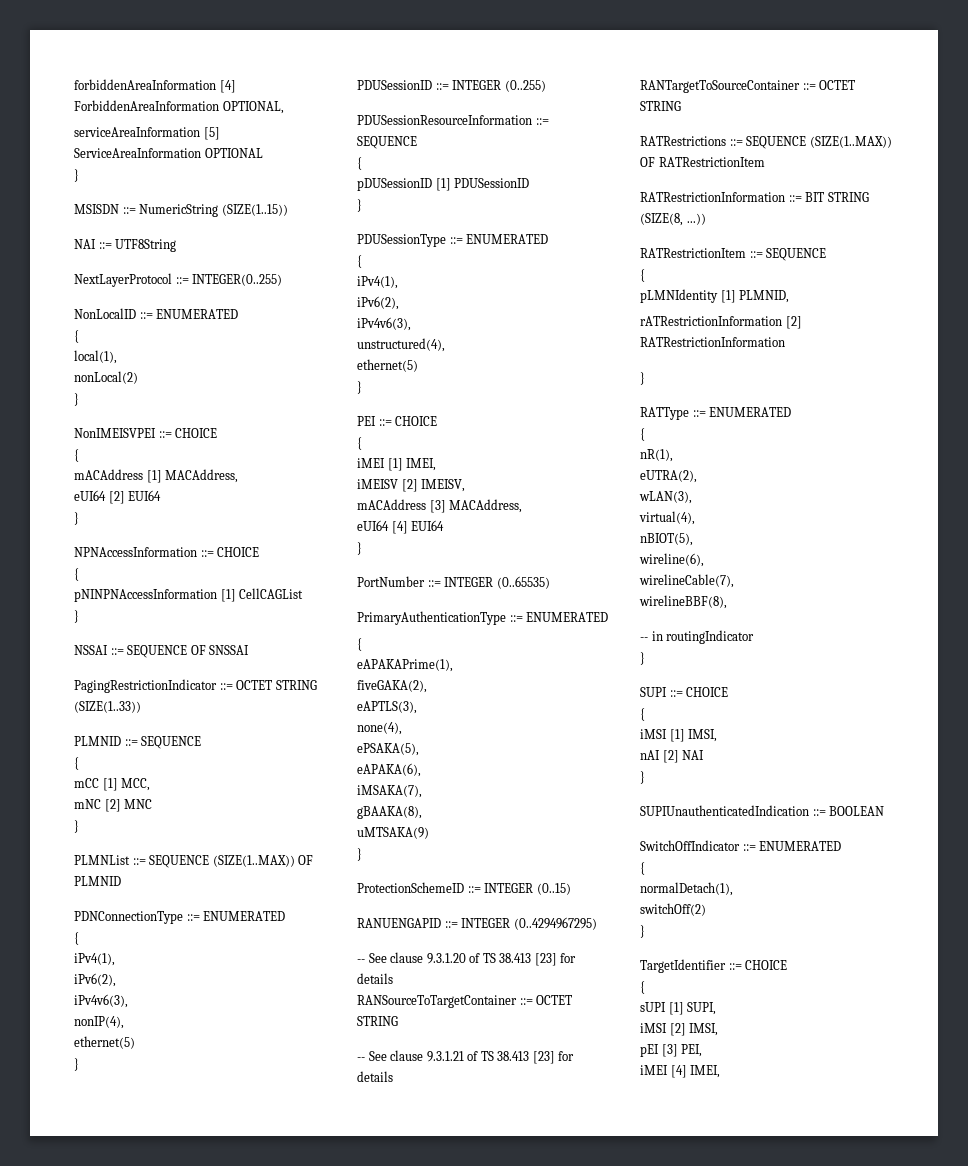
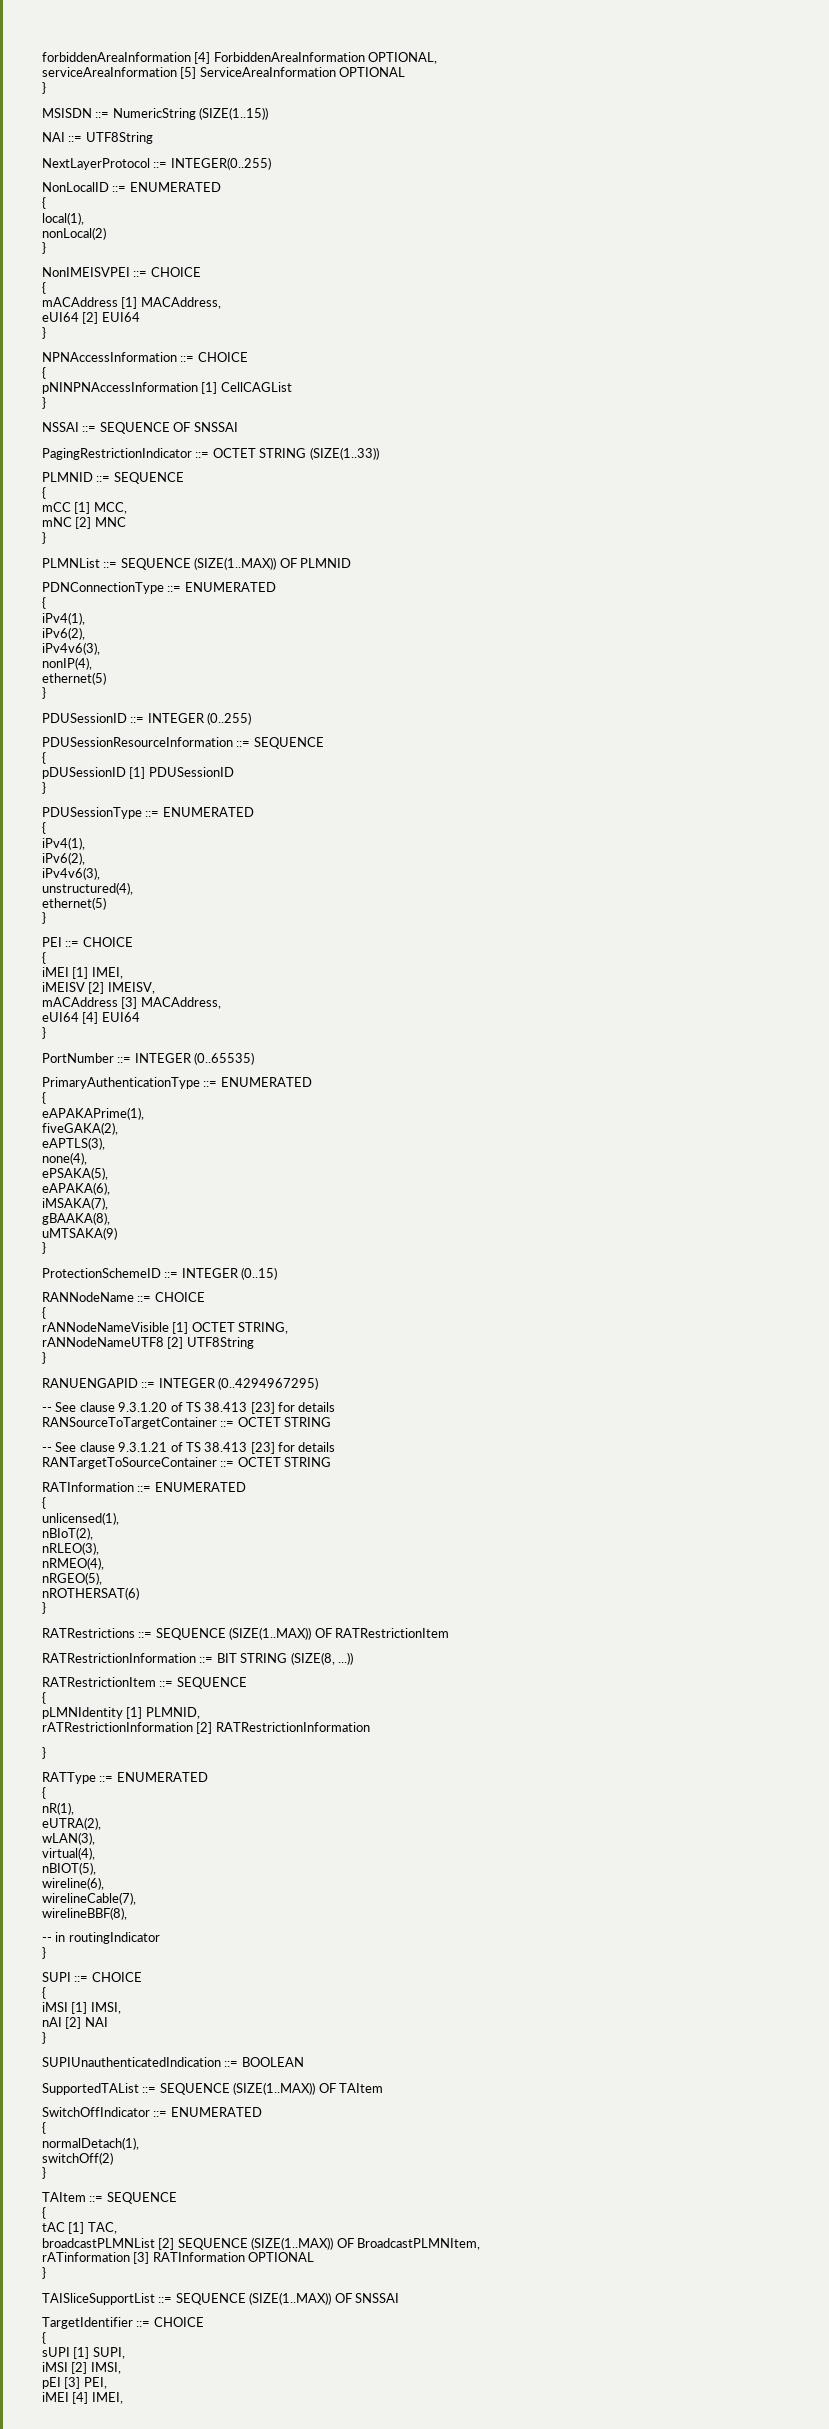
+ RANNodeName ::= CHOICE
+ {
+ rANNodeNameVisible [1] OCTET STRING,
+ rANNodeNameUTF8 [2] UTF8String
+ }
+ RATInformation ::= ENUMERATED
+ {
+ unlicensed(1),
+ nBIoT(2),
+ nRLEO(3),
+ nRMEO(4),
+ nRGEO(5),
+ nROTHERSAT(6)
+ }
+ SupportedTAList ::= SEQUENCE (SIZE(1..MAX)) OF TAItem
+ TAItem ::= SEQUENCE
+ {
+ tAC [1] TAC,
+ broadcastPLMNList [2] SEQUENCE (SIZE(1..MAX)) OF BroadcastPLMNItem,
+ rATinformation [3] RATInformation OPTIONAL
+ }
+ TAISliceSupportList ::= SEQUENCE (SIZE(1..MAX)) OF SNSSAI

